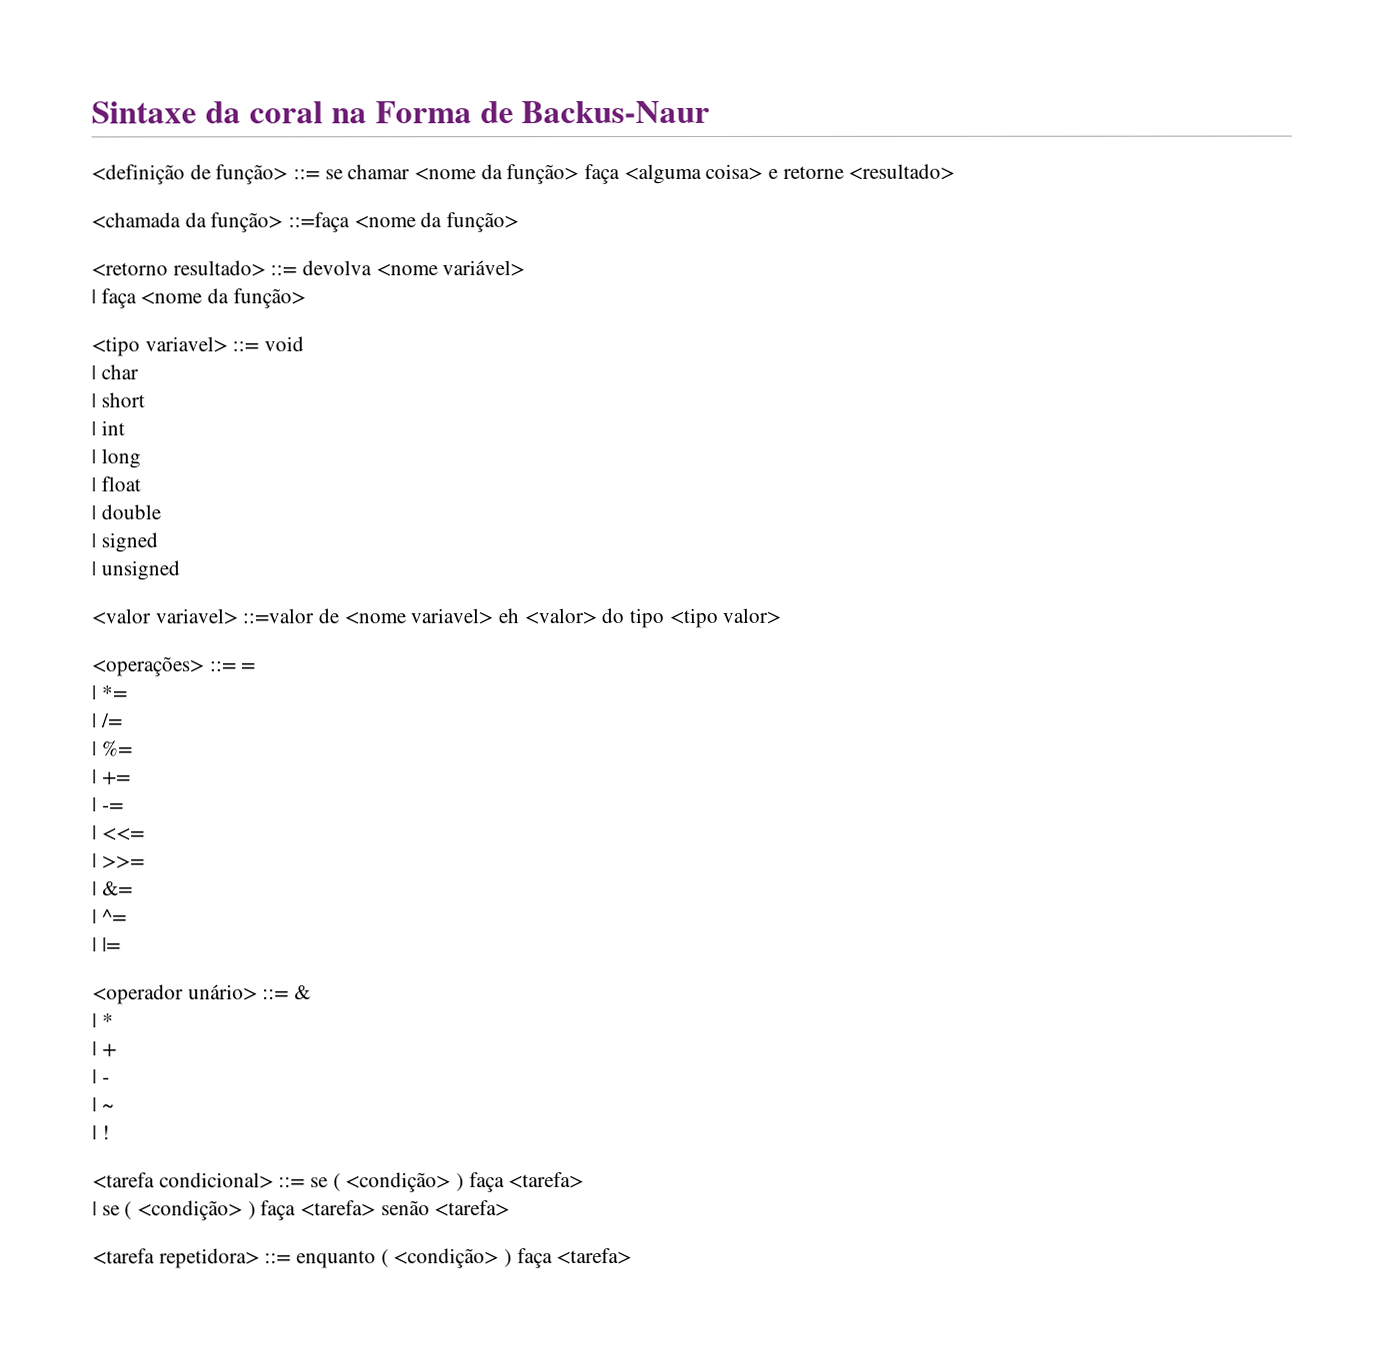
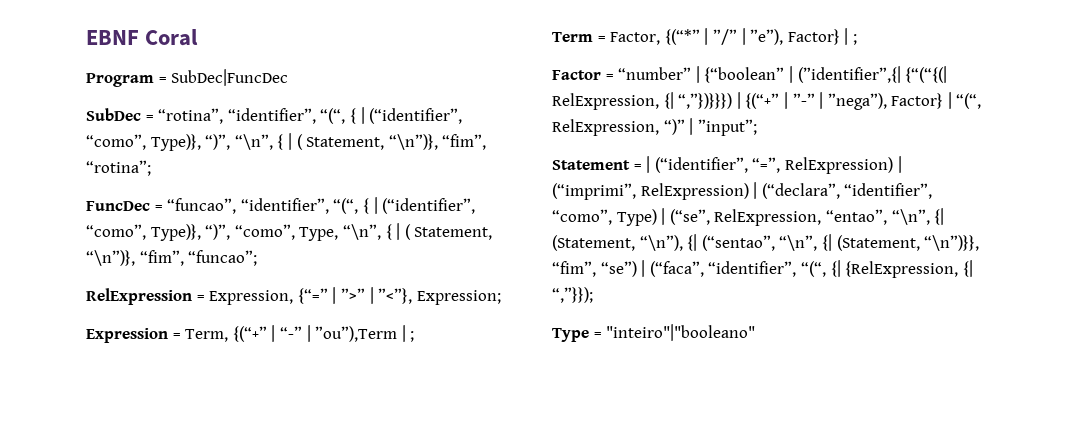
- Sintaxe da coral na Forma de Backus-Naur
- <definição de função> ::= se chamar <nome da função> faça <alguma coisa> e retorne <resultado>
- <chamada da função> ::=faça <nome da função>
- <retorno resultado> ::= devolva <nome variável>
- | faça <nome da função>
- <tipo variavel> ::= void
- | char
- | short
- | int
- | long
- | float
- | double
- | signed
- | unsigned
- <valor variavel> ::=valor de <nome variavel> eh <valor> do tipo <tipo valor>
- <operações> ::= =
- | *=
- | /=
- | %=
- | +=
- | -=
- | <<=
- | >>=
- | &=
- | ^=
- | |=
- <operador unário> ::= &
- | *
- | +
- | -
- | ~
- | !
- <tarefa condicional> ::= se ( <condição> ) faça <tarefa>
- | se ( <condição> ) faça <tarefa> senão <tarefa>
- <tarefa repetidora> ::= enquanto ( <condição> ) faça <tarefa>
+ EBNF Coral
+ Program = SubDec|FuncDec
+ SubDec = “rotina”, “identifier”, “(“, { | (“identifier”, “como”, Type)}, “)”, “\n”, { | ( Statement, “\n”)}, “fim”, “rotina”;
+ FuncDec = “funcao”, “identifier”, “(“, { | (“identifier”, “como”, Type)}, “)”, “como”, Type, “\n”, { | ( Statement, “\n”)}, “fim”, “funcao”;
+ RelExpression = Expression, {“=” | ”>” | ”<”}, Expression;
+ Expression = Term, {(“+” | “-” | ”ou”),Term | ;
+ Term = Factor, {(“*” | ”/” | ”e”), Factor} | ;
+ Factor = “number” | {“boolean” | (”identifier”,{| {“(“{(| RelExpression, {| “,”})}}}) | {(“+” | ”-” | ”nega”), Factor} | “(“, RelExpression, “)” | ”input”;
+ Statement = | (“identifier”, “=”, RelExpression) | (“imprimi”, RelExpression) | (“declara”, “identifier”, “como”, Type) | (“se”, RelExpression, “entao”, “\n”, {| (Statement, “\n”), {| (“sentao”, “\n”, {| (Statement, “\n”)}}, “fim”, “se”) | (“faca”, “identifier”, “(“, {| {RelExpression, {| “,”}});
+ Type = "inteiro"|"booleano"

